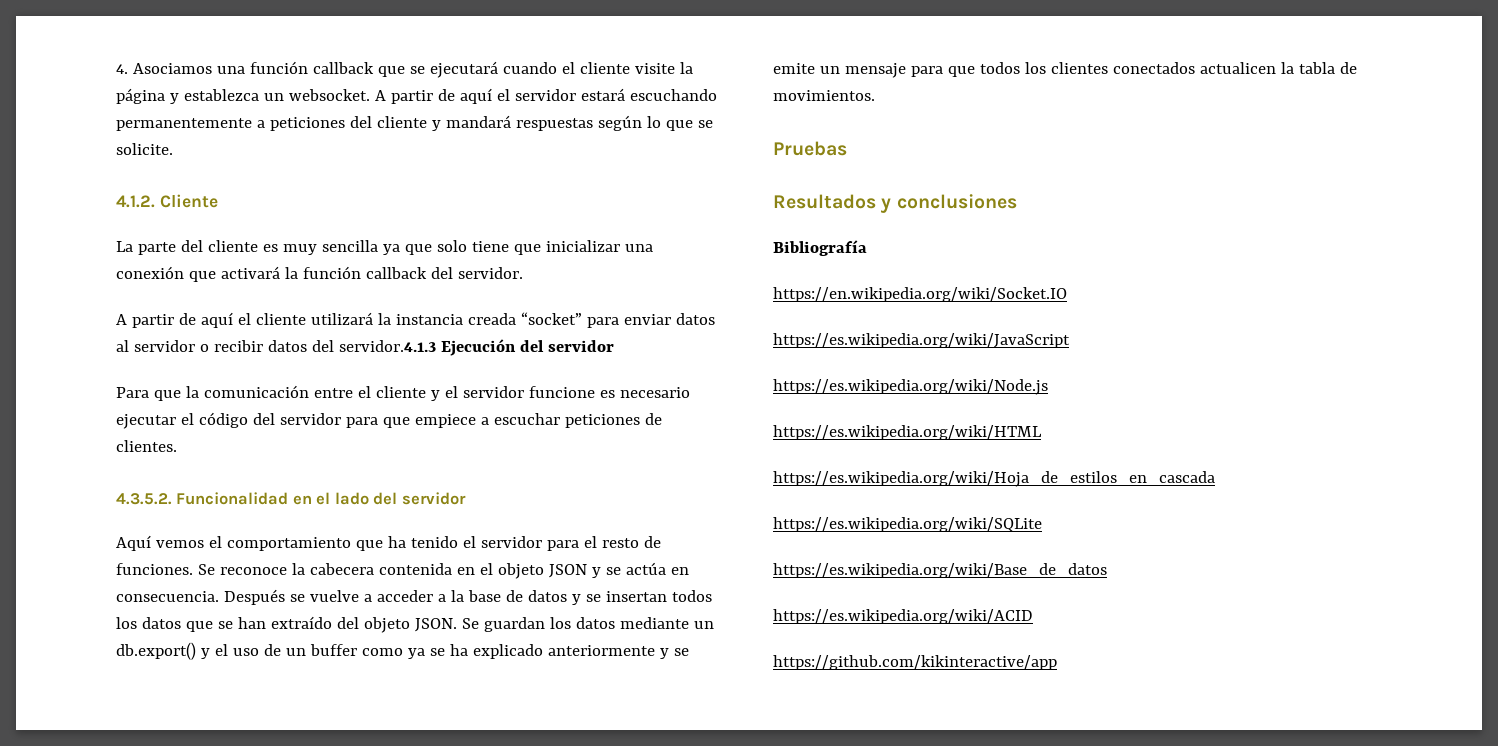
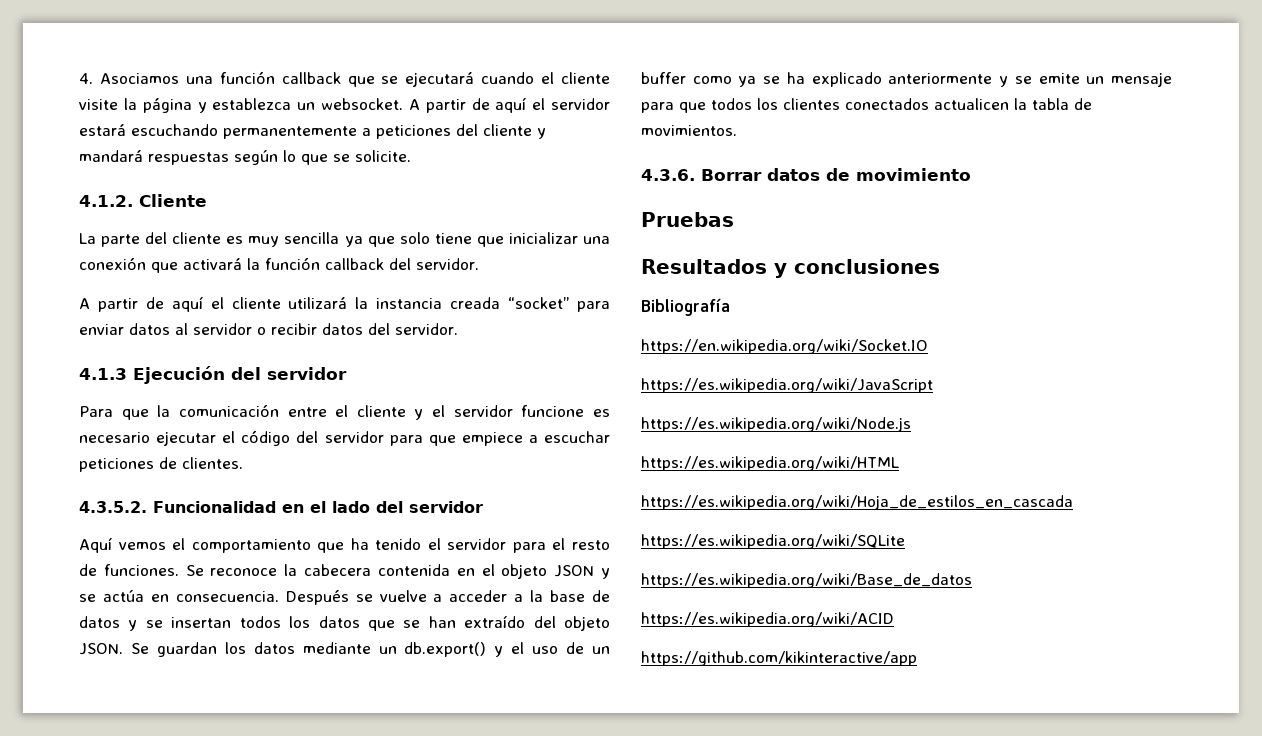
- A partir de aquí el cliente utilizará la instancia creada “socket” para enviar datos al servidor o recibir datos del servidor.4.1.3 Ejecución del servidor
+ A partir de aquí el cliente utilizará la instancia creada “socket” para enviar datos al servidor o recibir datos del servidor.
+ 4.1.3 Ejecución del servidor
+ 4.3.6. Borrar datos de movimiento

